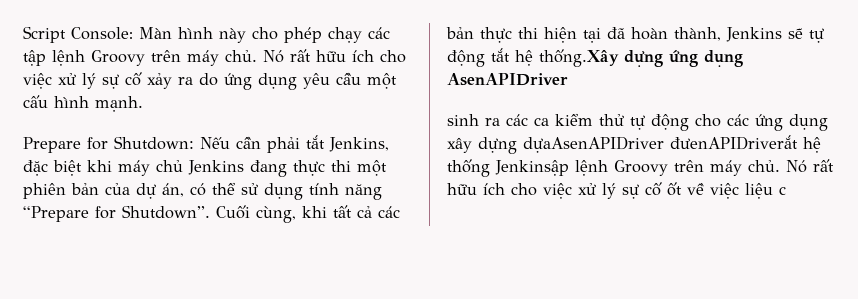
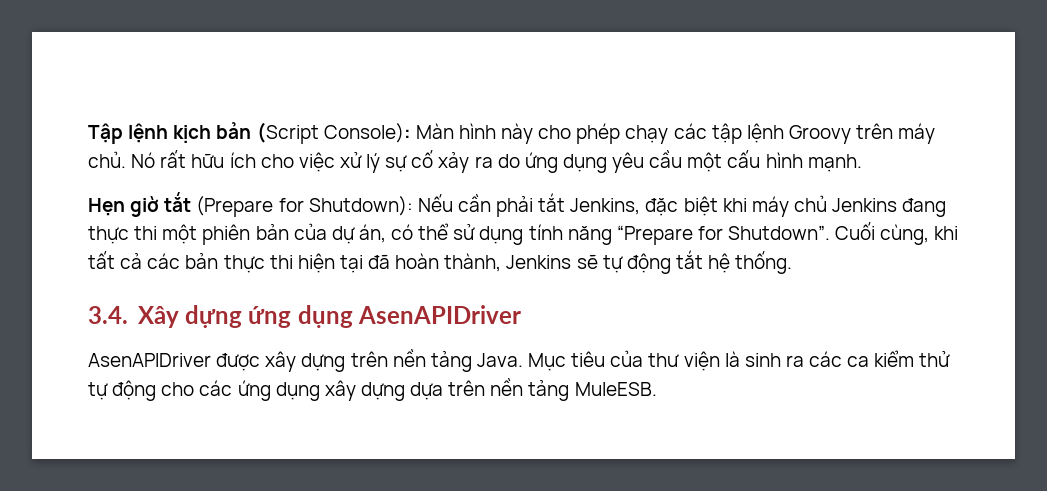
- Script Console: Màn hình này cho phép chạy các tập lệnh Groovy trên máy chủ.
+ Tập lệnh kịch bản (Script Console): Màn hình này cho phép chạy các tập lệnh Groovy trên máy chủ.
- Prepare for Shutdown: Nếu cần phải tắt Jenkins, đặc biệt khi máy chủ Jenkins đang thực thi một phiên bản của dự án, có thể sử dụng tính năng “Prepare for Shutdown”.
+ Hẹn giờ tắt (Prepare for Shutdown): Nếu cần phải tắt Jenkins, đặc biệt khi máy chủ Jenkins đang thực thi một phiên bản của dự án, có thể sử dụng tính năng “Prepare for Shutdown”.
- Cuối cùng, khi tất cả các bản thực thi hiện tại đã hoàn thành, Jenkins sẽ tự động tắt hệ thống.Xây dựng ứng dụng AsenAPIDriver
+ Cuối cùng, khi tất cả các bản thực thi hiện tại đã hoàn thành, Jenkins sẽ tự động tắt hệ thống.
+ 3.4. Xây dựng ứng dụng AsenAPIDriver
- sinh ra các ca kiểm thử tự động cho các ứng dụng xây dựng dựaAsenAPIDriver đưenAPIDriverắt hệ thống Jenkinsập lệnh Groovy trên máy chủ. Nó rất hữu ích cho việc xử lý sự cố ốt về việc liệu c
+ AsenAPIDriver được xây dựng trên nền tảng Java. Mục tiêu của thư viện là sinh ra các ca kiểm thử tự động cho các ứng dụng xây dựng dựa trên nền tảng MuleESB.

